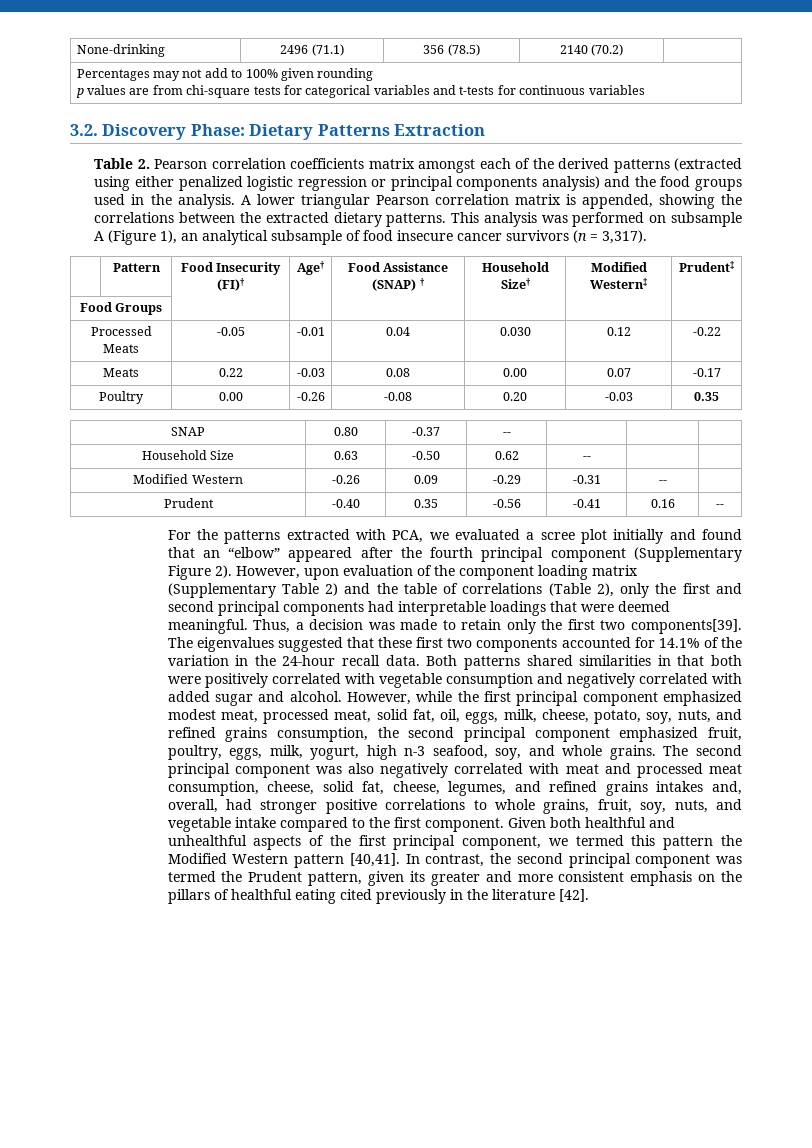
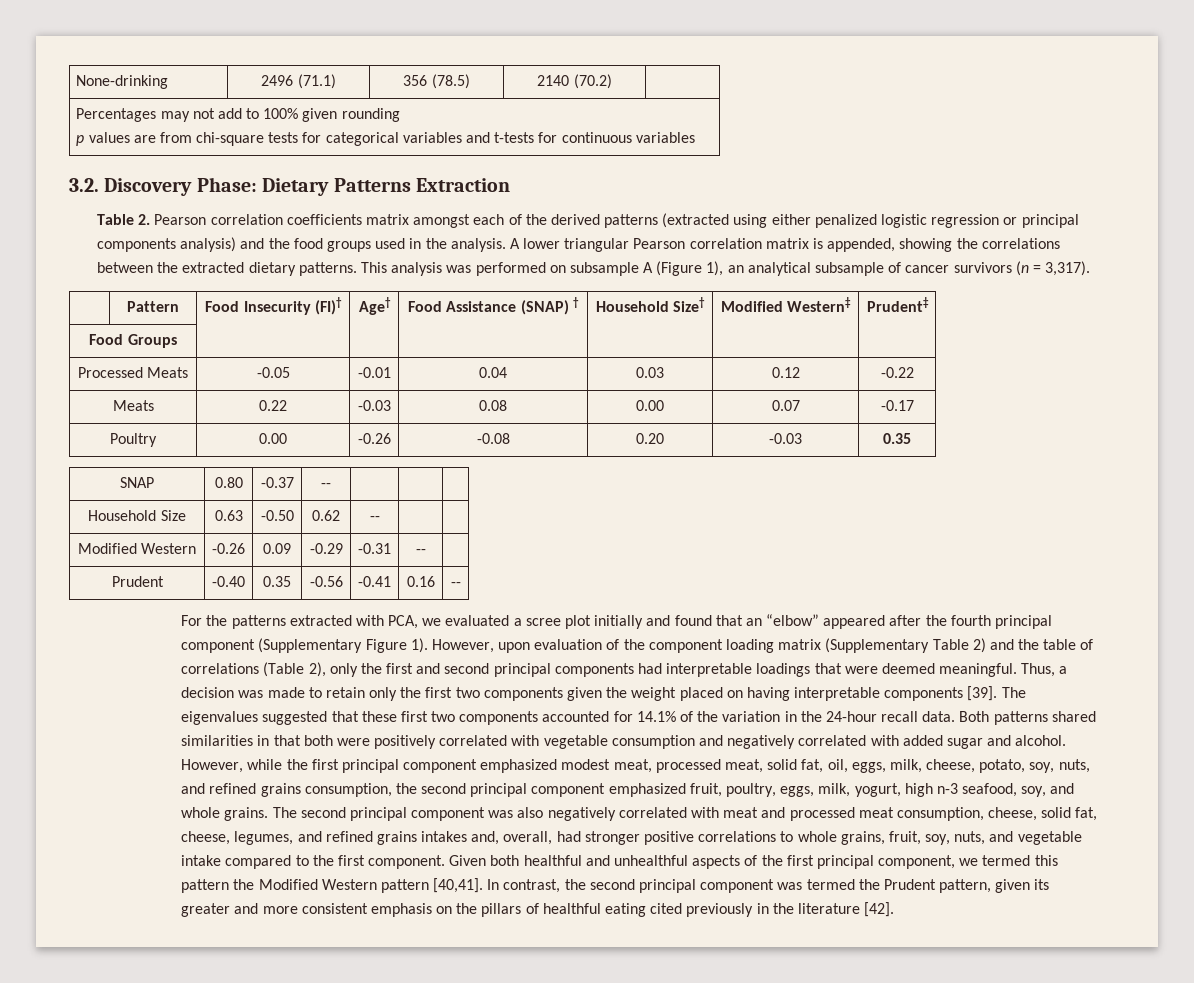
- This analysis was performed on subsample A (Figure 1), an analytical subsample of food insecure cancer survivors (n = 3,317).
+ This analysis was performed on subsample A (Figure 1), an analytical subsample of cancer survivors (n = 3,317).
- Processed Meats | -0.05 | -0.01 | 0.04 | 0.030 | 0.12 | -0.22
+ Processed Meats | -0.05 | -0.01 | 0.04 | 0.03 | 0.12 | -0.22
- For the patterns extracted with PCA, we evaluated a scree plot initially and found that an “elbow” appeared after the fourth principal component (Supplementary Figure 2).
+ For the patterns extracted with PCA, we evaluated a scree plot initially and found that an “elbow” appeared after the fourth principal component (Supplementary Figure 1).
- Thus, a decision was made to retain only the first two components[39].
+ Thus, a decision was made to retain only the first two components given the weight placed on having interpretable components [39].

